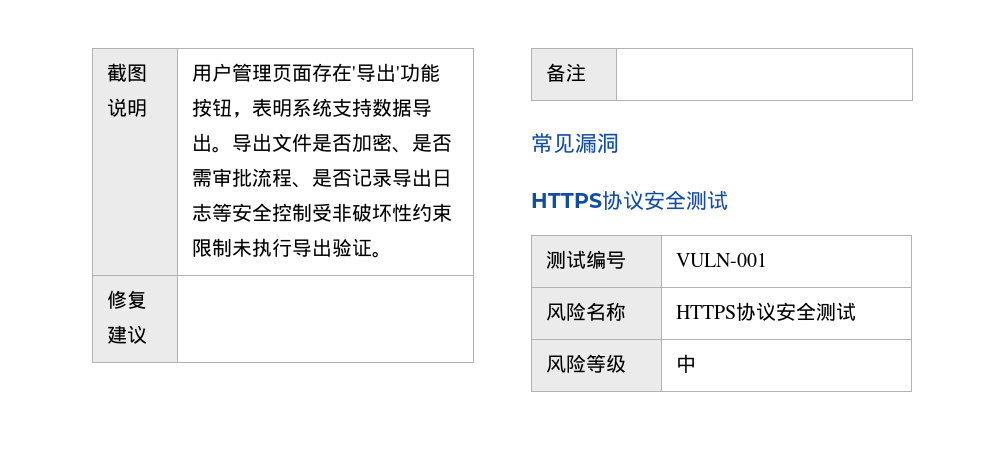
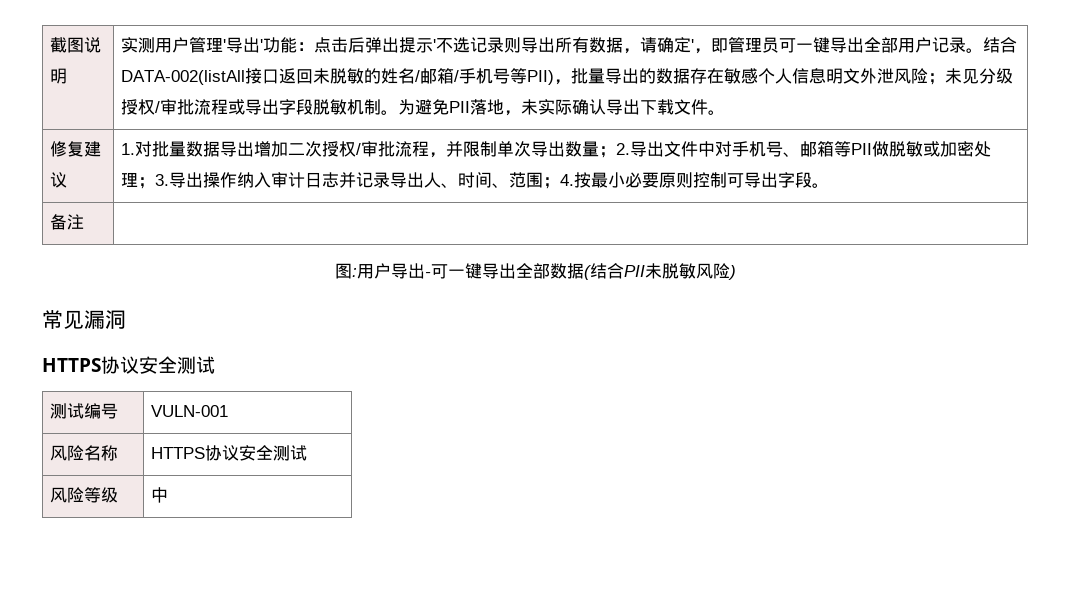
- 用户管理页面存在'导出'功能按钮，表明系统支持数据导出。导出文件是否加密、是否需审批流程、是否记录导出日志等安全控制受非破坏性约束限制未执行导出验证。
- 修复建议 |
+ 实测用户管理'导出'功能：点击后弹出提示'不选记录则导出所有数据，请确定'，即管理员可一键导出全部用户记录。结合DATA-002(listAll接口返回未脱敏的姓名/邮箱/手机号等PII)，批量导出的数据存在敏感个人信息明文外泄风险；未见分级授权/审批流程或导出字段脱敏机制。为避免PII落地，未实际确认导出下载文件。
+ 修复建议 | 1.对批量数据导出增加二次授权/审批流程，并限制单次导出数量；2.导出文件中对手机号、邮箱等PII做脱敏或加密处理；3.导出操作纳入审计日志并记录导出人、时间、范围；4.按最小必要原则控制可导出字段。
  备注 |
+ 图:用户导出-可一键导出全部数据(结合PII未脱敏风险)

